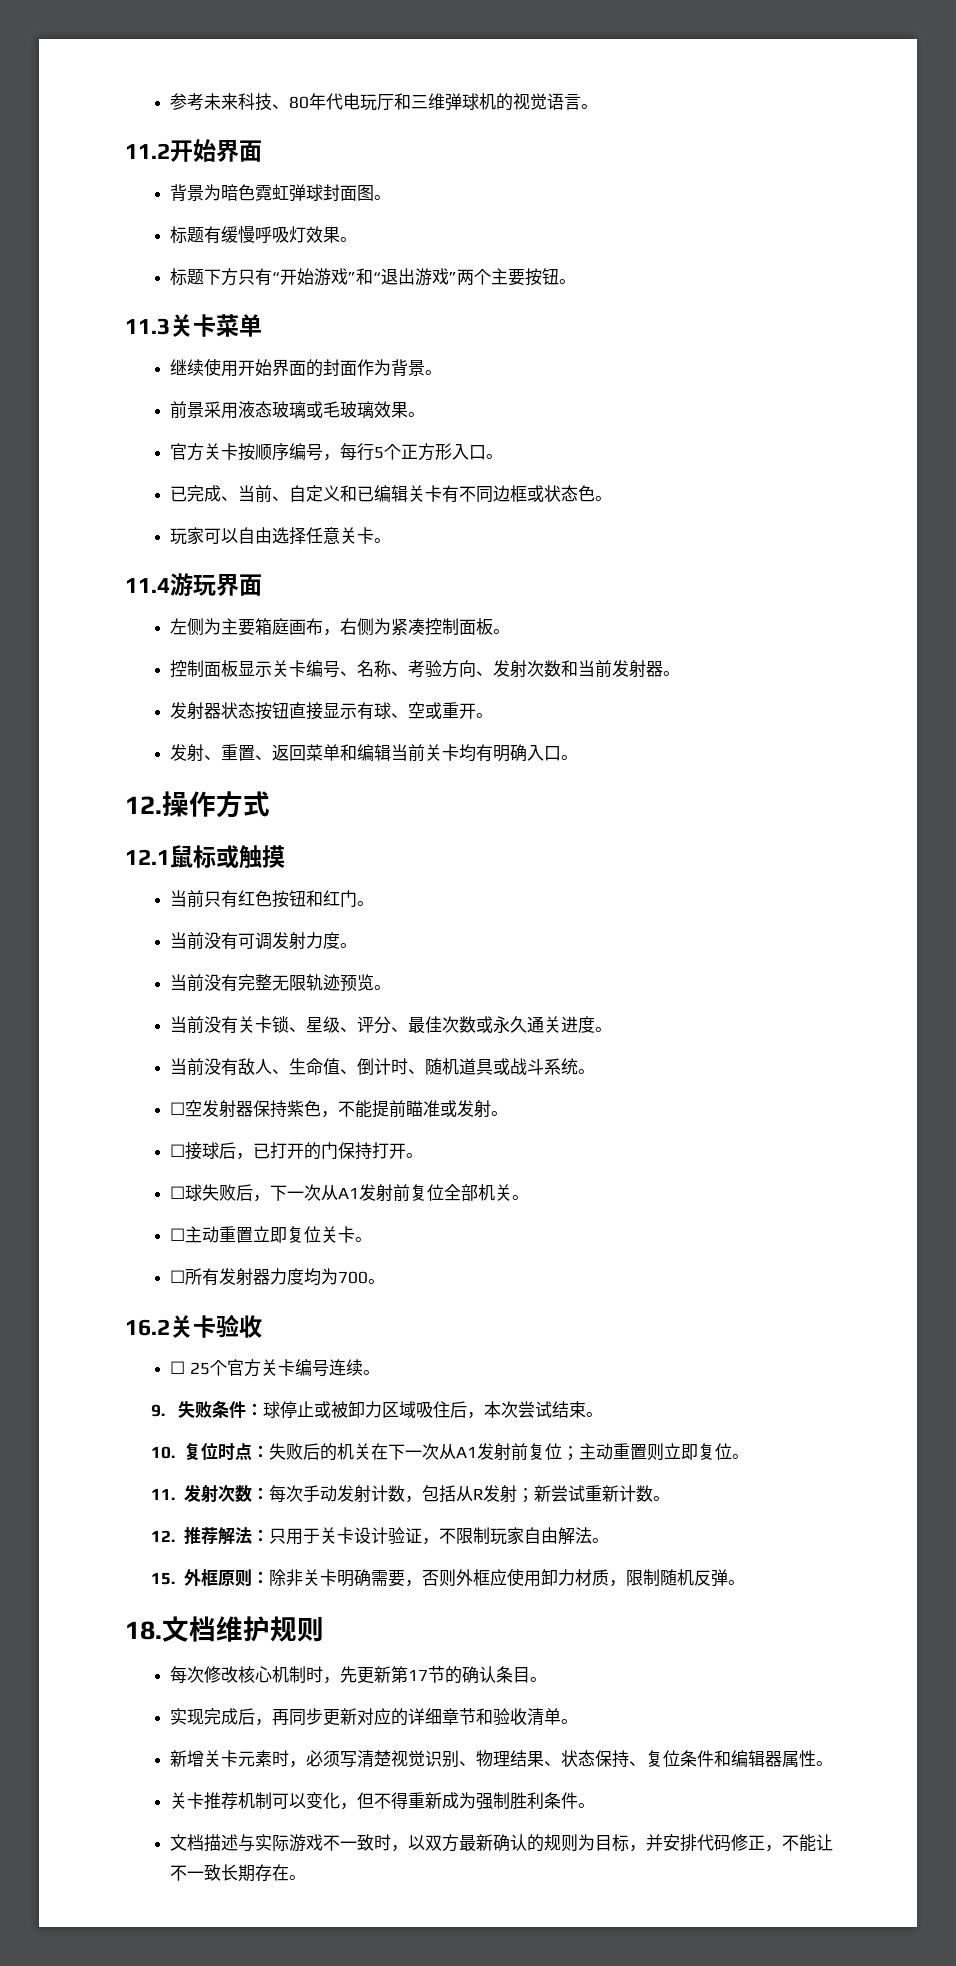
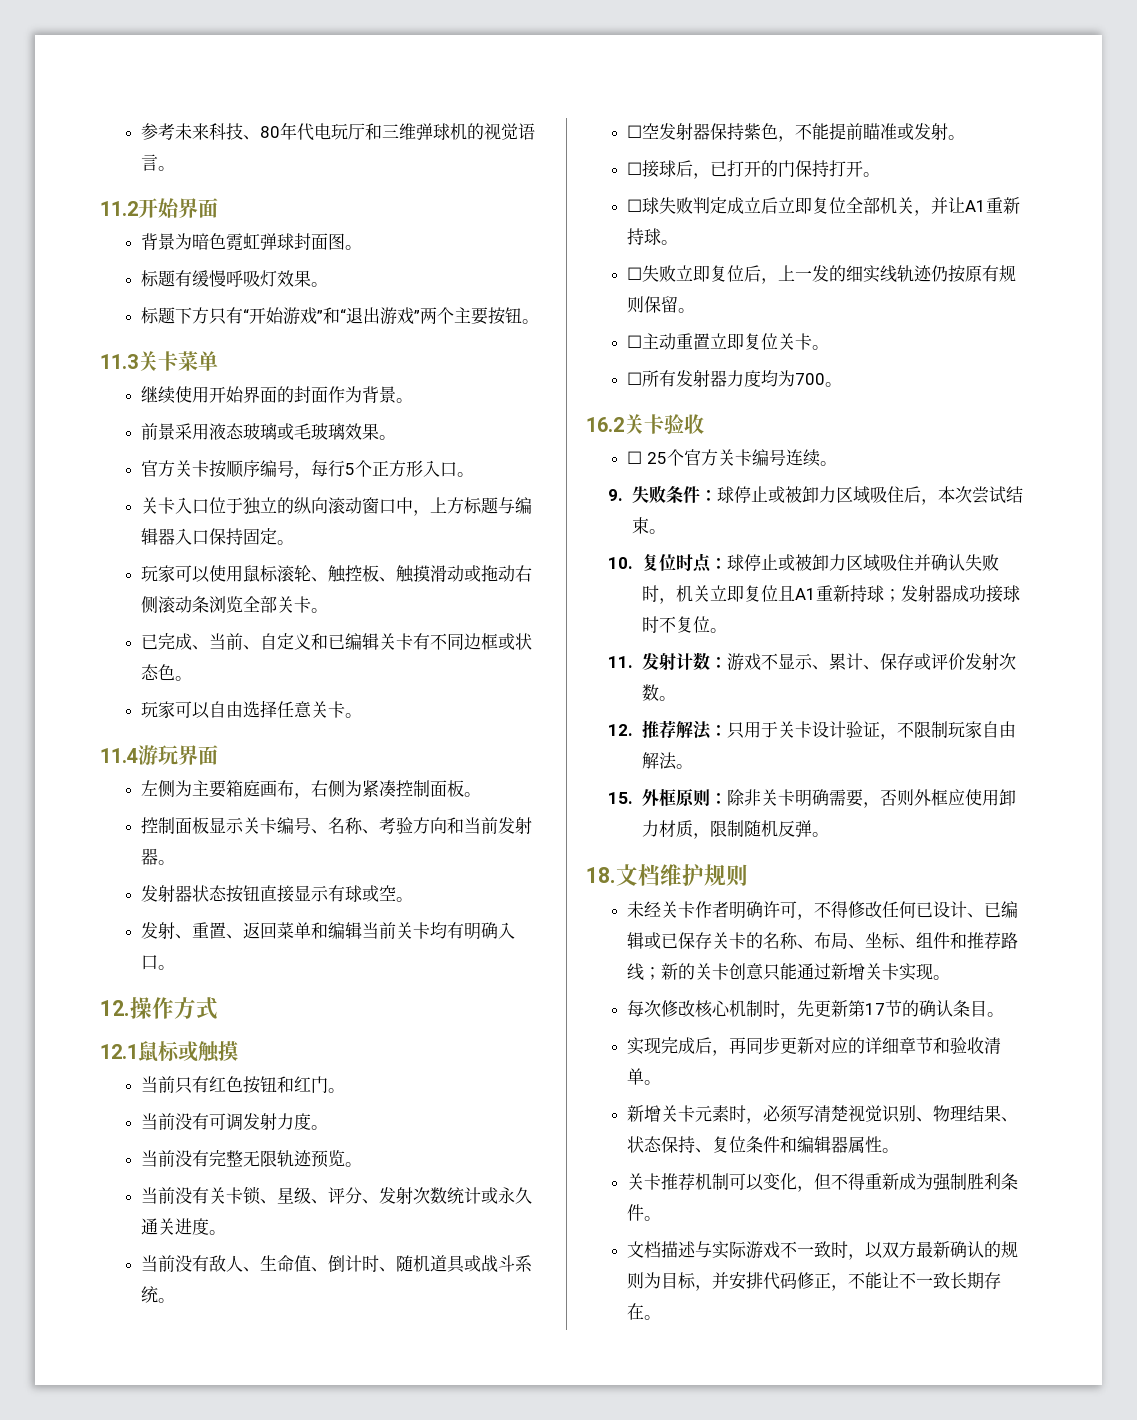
+ 关卡入口位于独立的纵向滚动窗口中，上方标题与编辑器入口保持固定。
+ 玩家可以使用鼠标滚轮、触控板、触摸滑动或拖动右侧滚动条浏览全部关卡。
- 控制面板显示关卡编号、名称、考验方向、发射次数和当前发射器。
+ 控制面板显示关卡编号、名称、考验方向和当前发射器。
- 发射器状态按钮直接显示有球、空或重开。
+ 发射器状态按钮直接显示有球或空。
- 当前没有关卡锁、星级、评分、最佳次数或永久通关进度。
+ 当前没有关卡锁、星级、评分、发射次数统计或永久通关进度。
- ☐球失败后，下一次从A1发射前复位全部机关。
+ ☐球失败判定成立后立即复位全部机关，并让A1重新持球。
+ ☐失败立即复位后，上一发的细实线轨迹仍按原有规则保留。
- 10.复位时点：失败后的机关在下一次从A1发射前复位；主动重置则立即复位。
- 11.发射次数：每次手动发射计数，包括从R发射；新尝试重新计数。
+ 10.复位时点：球停止或被卸力区域吸住并确认失败时，机关立即复位且A1重新持球；发射器成功接球时不复位。
+ 11.发射计数：游戏不显示、累计、保存或评价发射次数。
+ 未经关卡作者明确许可，不得修改任何已设计、已编辑或已保存关卡的名称、布局、坐标、组件和推荐路线；新的关卡创意只能通过新增关卡实现。

